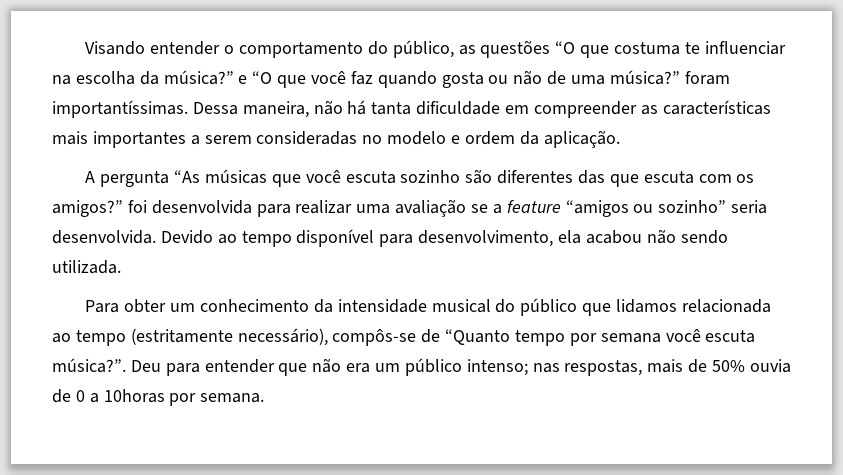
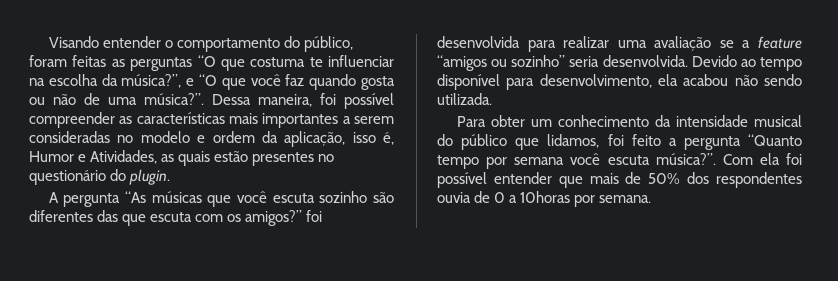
- Visando entender o comportamento do público, as questões “O que costuma te influenciar na escolha da música?” e “O que você faz quando gosta ou não de uma música?” foram importantíssimas. Dessa maneira, não há tanta dificuldade em compreender as características mais importantes a serem consideradas no modelo e ordem da aplicação.
+ Visando entender o comportamento do público, foram feitas as perguntas “O que costuma te influenciar na escolha da música?”, e “O que você faz quando gosta ou não de uma música?”. Dessa maneira, foi possível compreender as características mais importantes a serem consideradas no modelo e ordem da aplicação, isso é, Humor e Atividades, as quais estão presentes no questionário do plugin.
- Para obter um conhecimento da intensidade musical do público que lidamos relacionada ao tempo (estritamente necessário), compôs-se de “Quanto tempo por semana você escuta música?”.
+ Para obter um conhecimento da intensidade musical do público que lidamos, foi feito a pergunta “Quanto tempo por semana você escuta música?”.
- Deu para entender que não era um público intenso; nas respostas, mais de 50% ouvia de 0 a 10horas por semana.
+ Com ela foi possível entender que mais de 50% dos respondentes ouvia de 0 a 10horas por semana.

